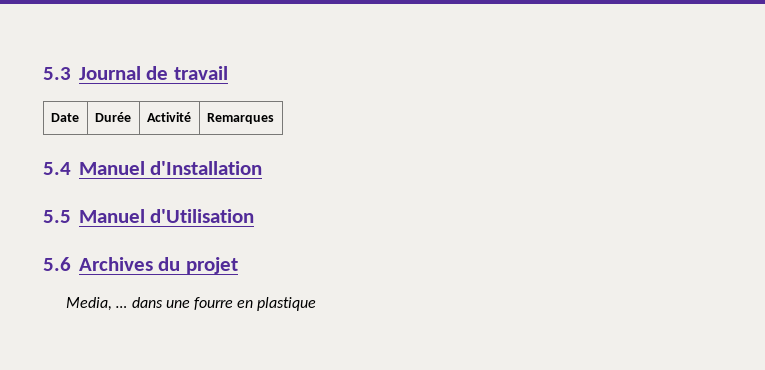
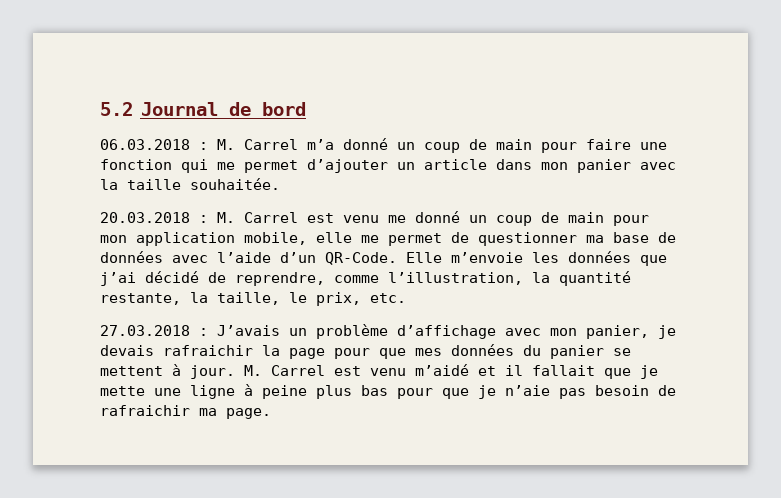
- 5.3 Journal de travail
- Date | Durée | Activité | Remarques
- 5.4 Manuel d'Installation
- 5.5 Manuel d'Utilisation
- 5.6 Archives du projet
- Media, … dans une fourre en plastique
+ 5.2 Journal de bord
+ 06.03.2018 : M. Carrel m’a donné un coup de main pour faire une fonction qui me permet d’ajouter un article dans mon panier avec la taille souhaitée.
+ 20.03.2018 : M. Carrel est venu me donné un coup de main pour mon application mobile, elle me permet de questionner ma base de données avec l’aide d’un QR-Code. Elle m’envoie les données que j’ai décidé de reprendre, comme l’illustration, la quantité restante, la taille, le prix, etc.
+ 27.03.2018 : J’avais un problème d’affichage avec mon panier, je devais rafraichir la page pour que mes données du panier se mettent à jour. M. Carrel est venu m’aidé et il fallait que je mette une ligne à peine plus bas pour que je n’aie pas besoin de rafraichir ma page.

